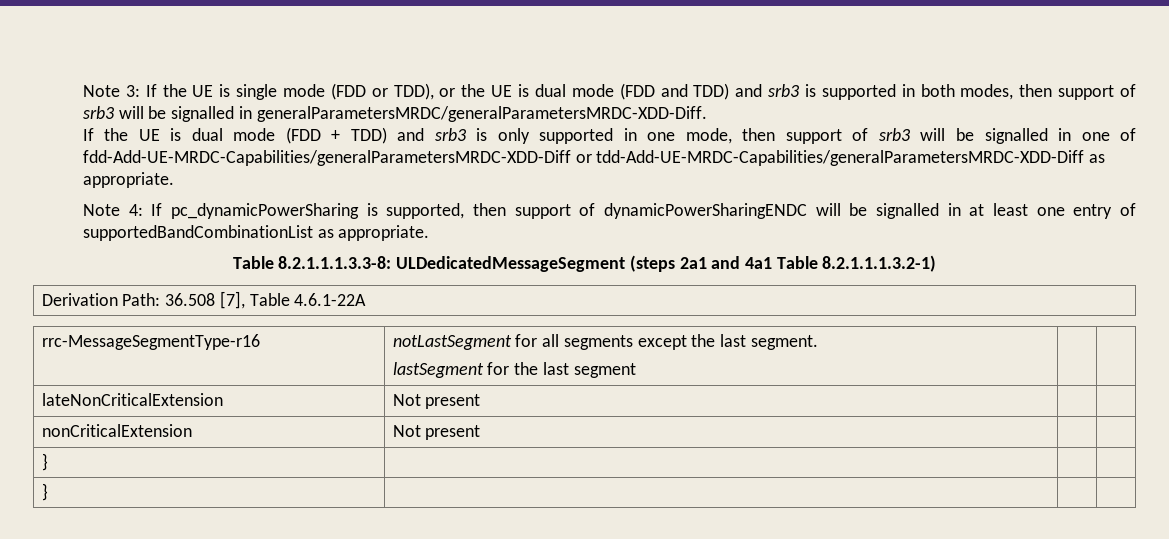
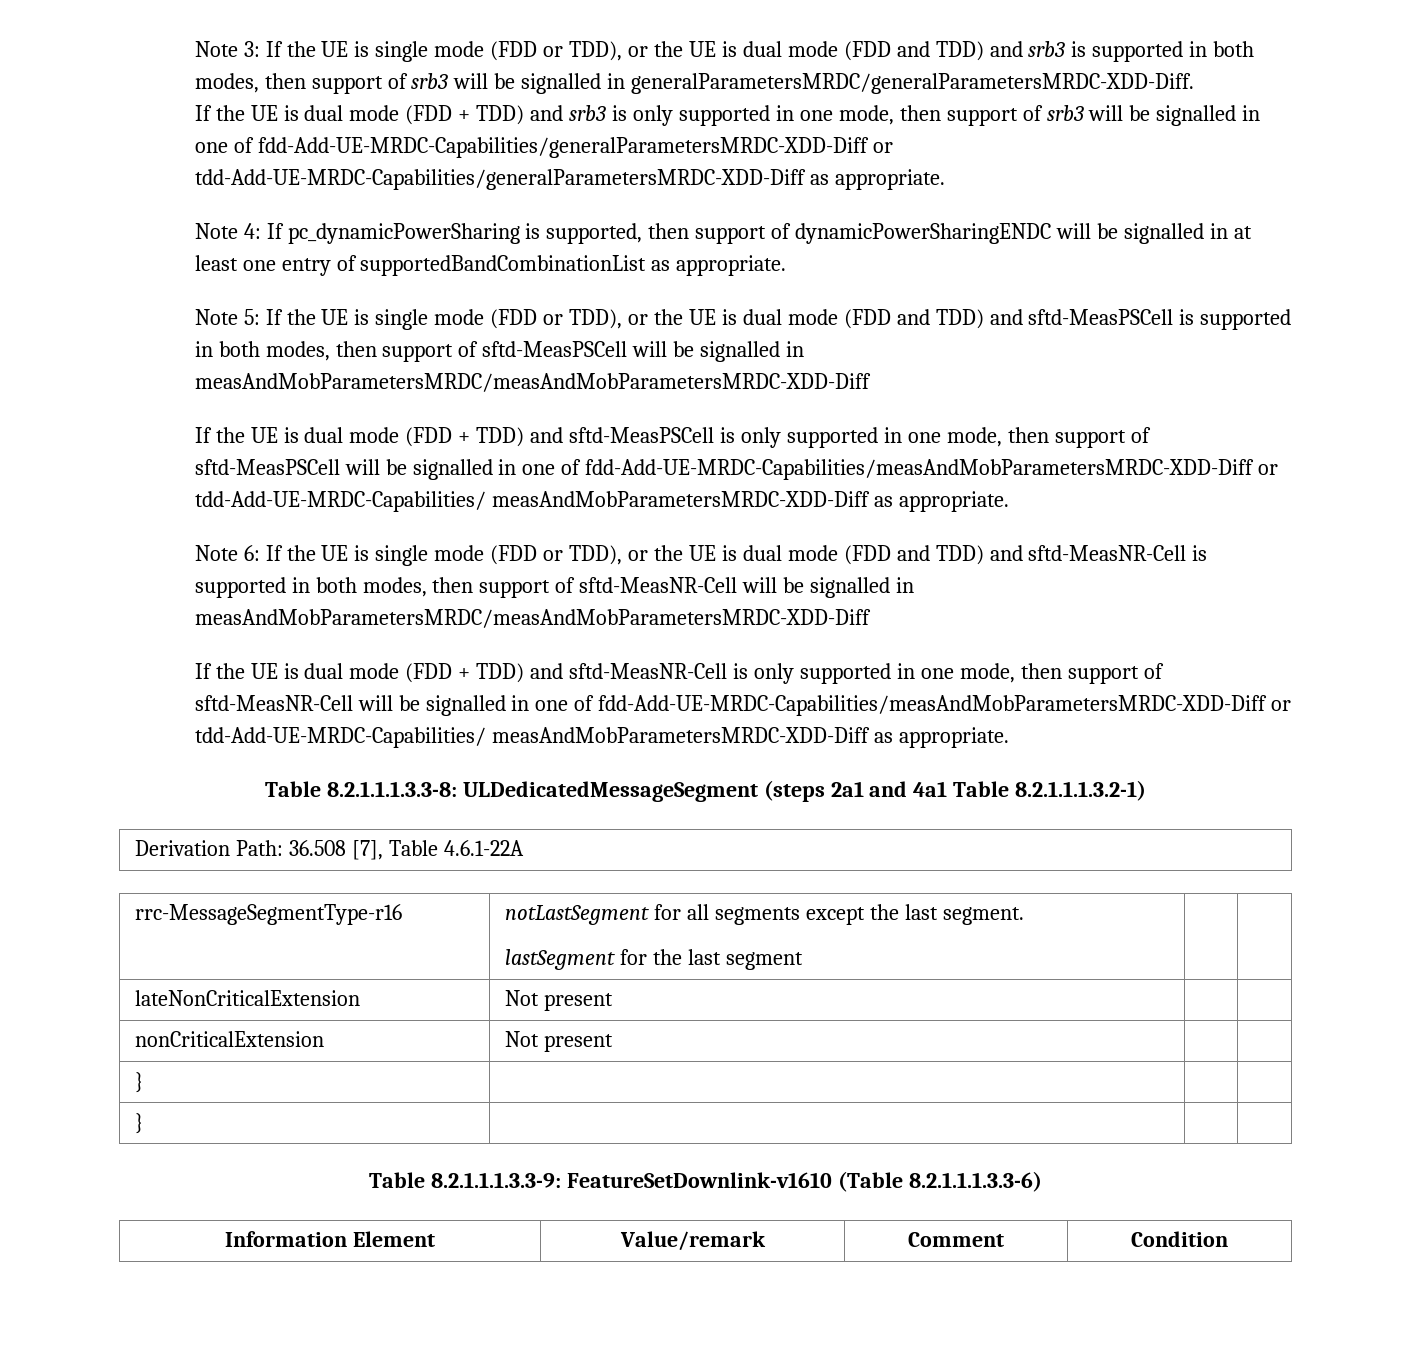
+ Note 5: If the UE is single mode (FDD or TDD), or the UE is dual mode (FDD and TDD) and sftd-MeasPSCell is supported in both modes, then support of sftd-MeasPSCell will be signalled in measAndMobParametersMRDC/measAndMobParametersMRDC-XDD-Diff
+ If the UE is dual mode (FDD + TDD) and sftd-MeasPSCell is only supported in one mode, then support of sftd-MeasPSCell will be signalled in one of fdd-Add-UE-MRDC-Capabilities/measAndMobParametersMRDC-XDD-Diff or tdd-Add-UE-MRDC-Capabilities/ measAndMobParametersMRDC-XDD-Diff as appropriate.
+ Note 6: If the UE is single mode (FDD or TDD), or the UE is dual mode (FDD and TDD) and sftd-MeasNR-Cell is supported in both modes, then support of sftd-MeasNR-Cell will be signalled in measAndMobParametersMRDC/measAndMobParametersMRDC-XDD-Diff
+ If the UE is dual mode (FDD + TDD) and sftd-MeasNR-Cell is only supported in one mode, then support of sftd-MeasNR-Cell will be signalled in one of fdd-Add-UE-MRDC-Capabilities/measAndMobParametersMRDC-XDD-Diff or tdd-Add-UE-MRDC-Capabilities/ measAndMobParametersMRDC-XDD-Diff as appropriate.
+ Table 8.2.1.1.1.3.3-9: FeatureSetDownlink-v1610 (Table 8.2.1.1.1.3.3-6)
+ Information Element | Value/remark | Comment | Condition

